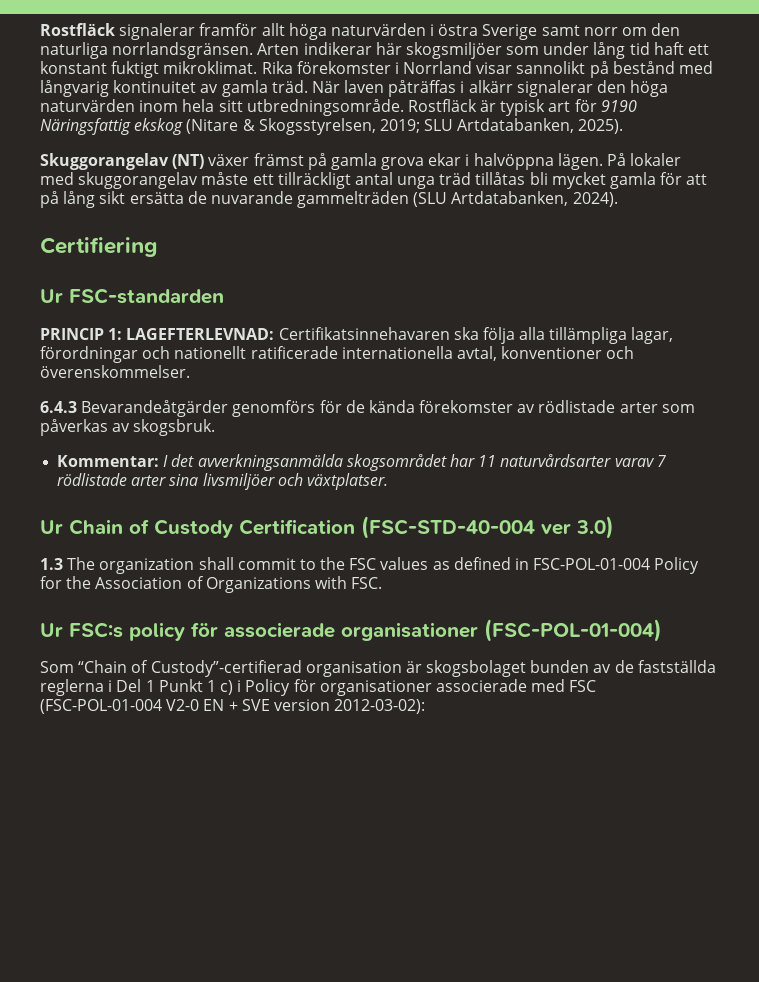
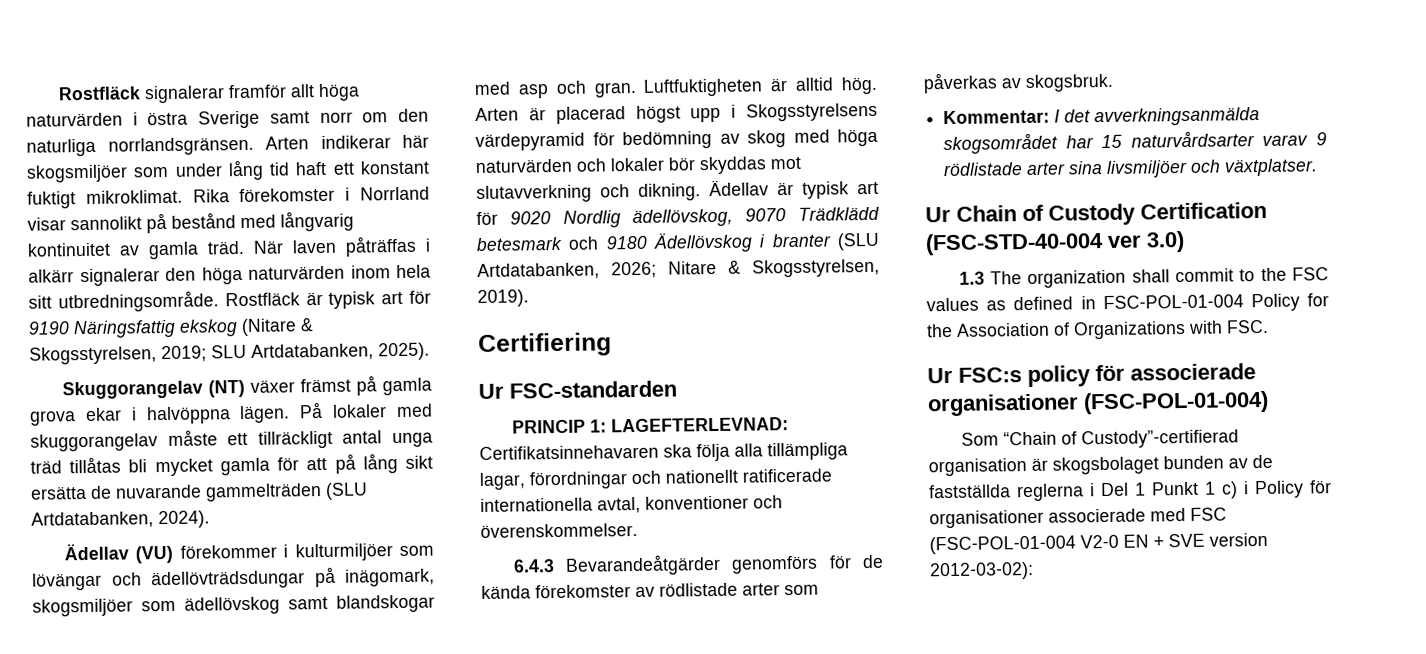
+ Ädellav (VU) förekommer i kulturmiljöer som lövängar och ädellövträdsdungar på inägomark, skogsmiljöer som ädellövskog samt blandskogar med asp och gran. Luftfuktigheten är alltid hög. Arten är placerad högst upp i Skogsstyrelsens värdepyramid för bedömning av skog med höga naturvärden och lokaler bör skyddas mot slutavverkning och dikning. Ädellav är typisk art för 9020 Nordlig ädellövskog, 9070 Trädklädd betesmark och 9180 Ädellövskog i branter (SLU Artdatabanken, 2026; Nitare & Skogsstyrelsen, 2019).
- Kommentar: I det avverkningsanmälda skogsområdet har 11 naturvårdsarter varav 7 rödlistade arter sina livsmiljöer och växtplatser.
+ Kommentar: I det avverkningsanmälda skogsområdet har 15 naturvårdsarter varav 9 rödlistade arter sina livsmiljöer och växtplatser.

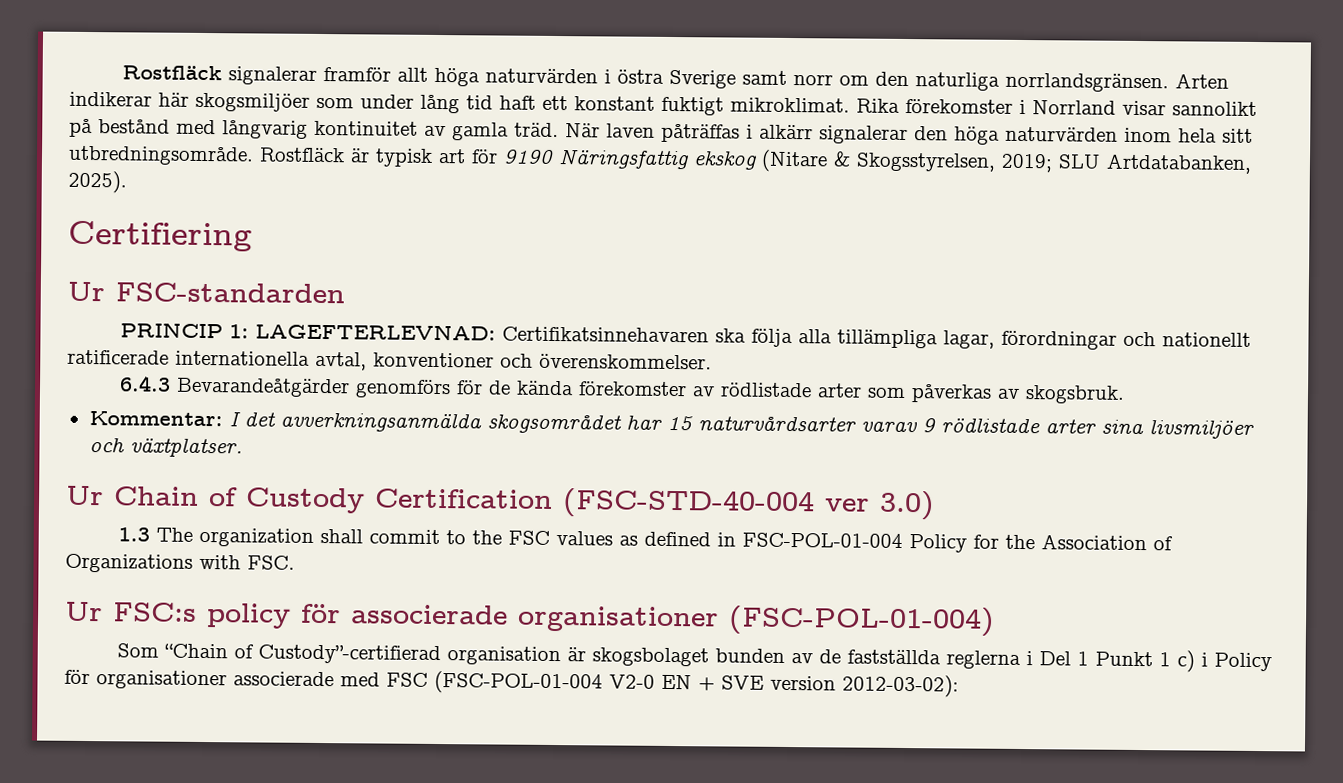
- Skuggorangelav (NT) växer främst på gamla grova ekar i halvöppna lägen. På lokaler med skuggorangelav måste ett tillräckligt antal unga träd tillåtas bli mycket gamla för att på lång sikt ersätta de nuvarande gammelträden (SLU Artdatabanken, 2024).
- Ädellav (VU) förekommer i kulturmiljöer som lövängar och ädellövträdsdungar på inägomark, skogsmiljöer som ädellövskog samt blandskogar med asp och gran. Luftfuktigheten är alltid hög. Arten är placerad högst upp i Skogsstyrelsens värdepyramid för bedömning av skog med höga naturvärden och lokaler bör skyddas mot slutavverkning och dikning. Ädellav är typisk art för 9020 Nordlig ädellövskog, 9070 Trädklädd betesmark och 9180 Ädellövskog i branter (SLU Artdatabanken, 2026; Nitare & Skogsstyrelsen, 2019).

